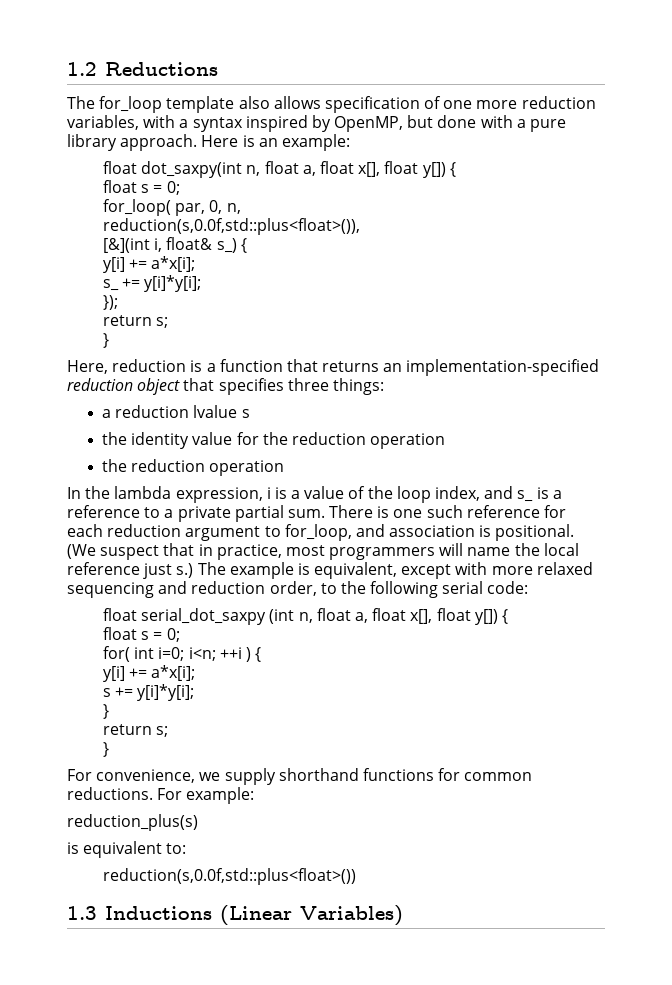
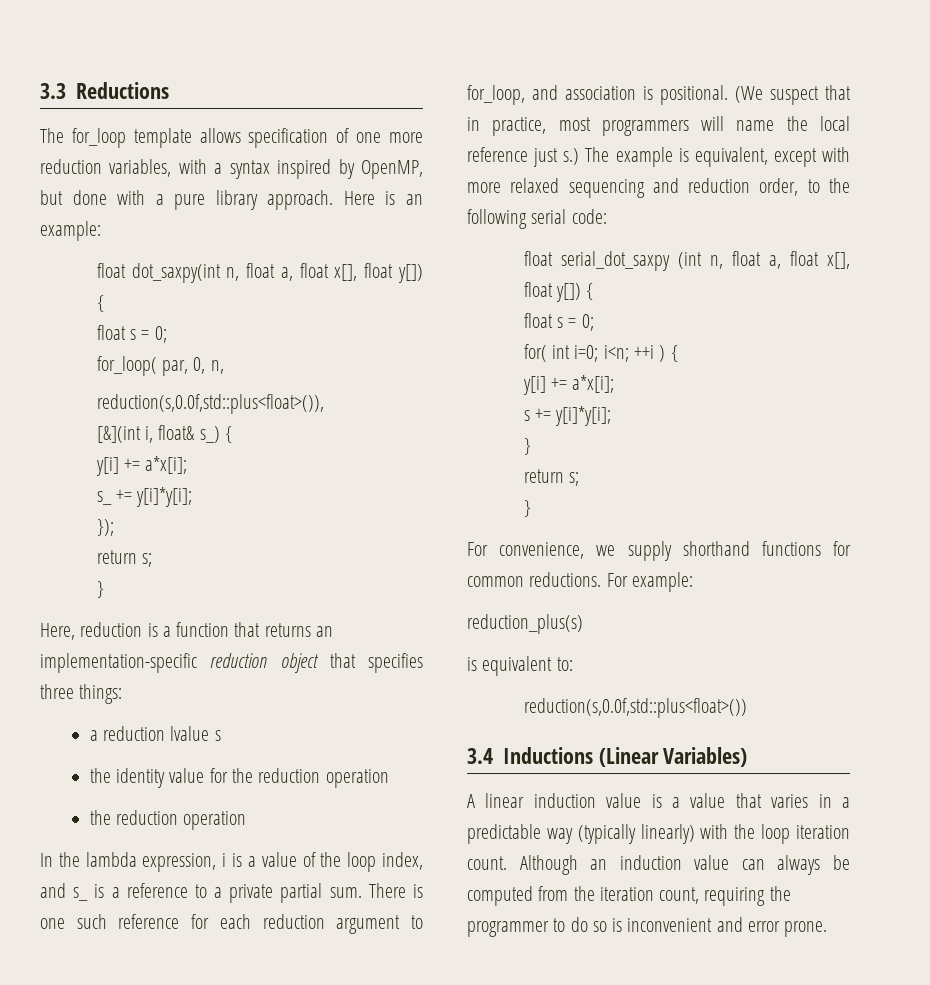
- 1.2 Reductions
+ 3.3 Reductions
- The for_loop template also allows specification of one more reduction variables, with a syntax inspired by OpenMP, but done with a pure library approach.
+ The for_loop template allows specification of one more reduction variables, with a syntax inspired by OpenMP, but done with a pure library approach.
- Here, reduction is a function that returns an implementation-specified reduction object that specifies three things:
+ Here, reduction is a function that returns an implementation-specific reduction object that specifies three things:
- 1.3 Inductions (Linear Variables)
+ 3.4 Inductions (Linear Variables)
+ A linear induction value is a value that varies in a predictable way (typically linearly) with the loop iteration count. Although an induction value can always be computed from the iteration count, requiring the programmer to do so is inconvenient and error prone.

